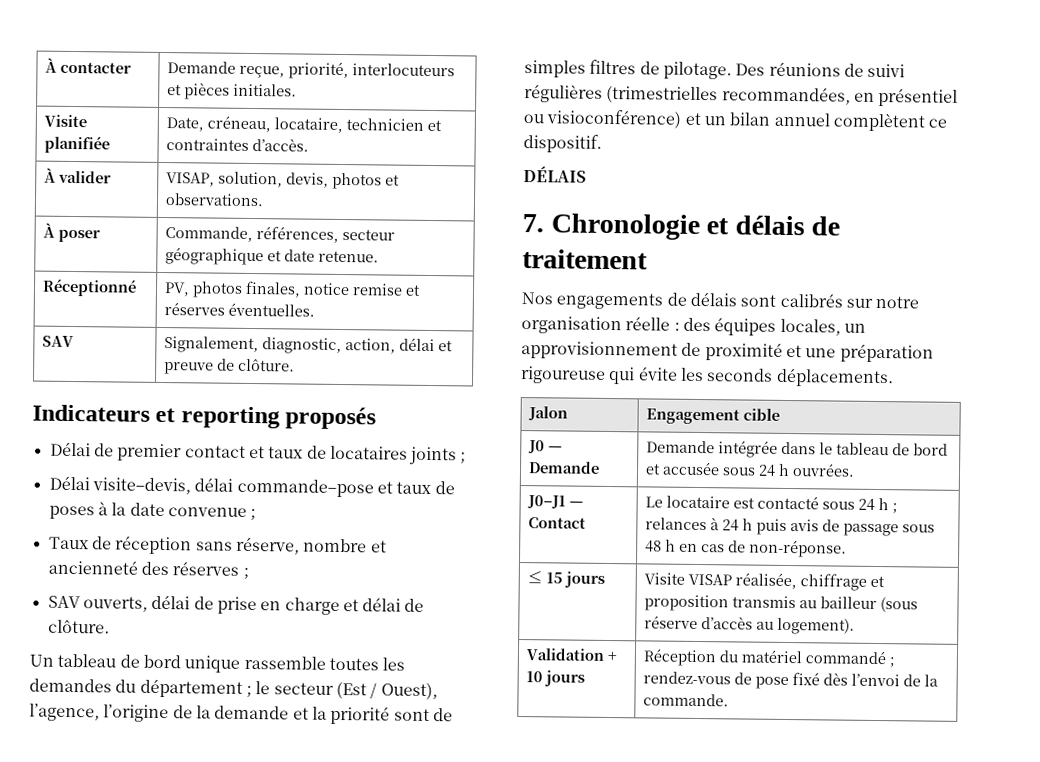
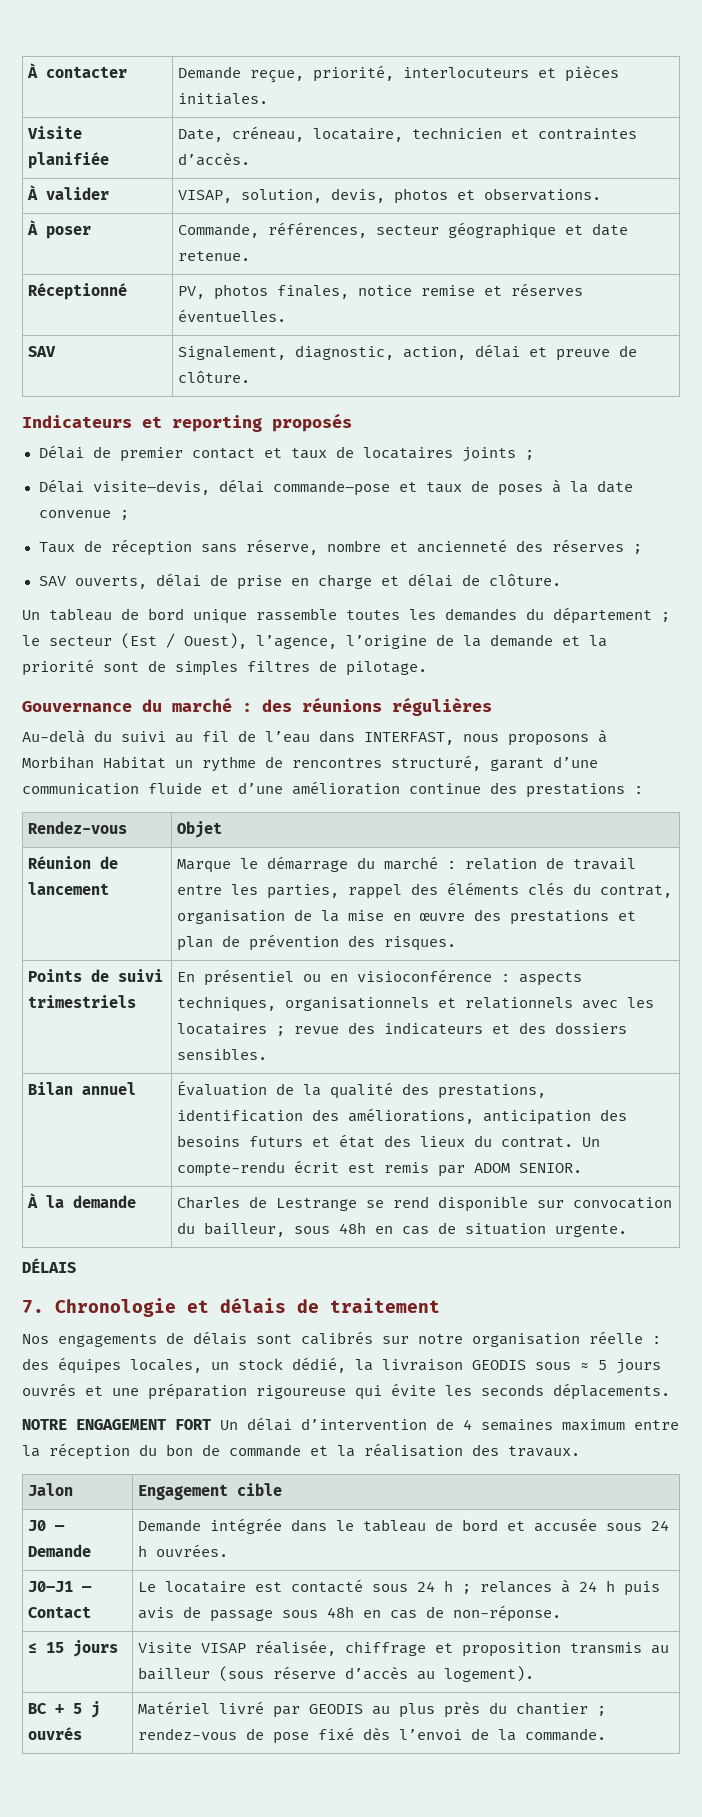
- Un tableau de bord unique rassemble toutes les demandes du département ; le secteur (Est / Ouest), l’agence, l’origine de la demande et la priorité sont de simples filtres de pilotage. Des réunions de suivi régulières (trimestrielles recommandées, en présentiel ou visioconférence) et un bilan annuel complètent ce dispositif.
+ Un tableau de bord unique rassemble toutes les demandes du département ; le secteur (Est / Ouest), l’agence, l’origine de la demande et la priorité sont de simples filtres de pilotage.
+ Gouvernance du marché : des réunions régulières
+ Au-delà du suivi au fil de l’eau dans INTERFAST, nous proposons à Morbihan Habitat un rythme de rencontres structuré, garant d’une communication fluide et d’une amélioration continue des prestations :
+ Rendez-vous | Objet
+ Réunion de lancement | Marque le démarrage du marché : relation de travail entre les parties, rappel des éléments clés du contrat, organisation de la mise en œuvre des prestations et plan de prévention des risques.
+ Points de suivi trimestriels | En présentiel ou en visioconférence : aspects techniques, organisationnels et relationnels avec les locataires ; revue des indicateurs et des dossiers sensibles.
+ Bilan annuel | Évaluation de la qualité des prestations, identification des améliorations, anticipation des besoins futurs et état des lieux du contrat. Un compte-rendu écrit est remis par ADOM SENIOR.
+ À la demande | Charles de Lestrange se rend disponible sur convocation du bailleur, sous 48h en cas de situation urgente.
- Nos engagements de délais sont calibrés sur notre organisation réelle : des équipes locales, un approvisionnement de proximité et une préparation rigoureuse qui évite les seconds déplacements.
+ Nos engagements de délais sont calibrés sur notre organisation réelle : des équipes locales, un stock dédié, la livraison GEODIS sous ≈ 5 jours ouvrés et une préparation rigoureuse qui évite les seconds déplacements.
+ NOTRE ENGAGEMENT FORT Un délai d’intervention de 4 semaines maximum entre la réception du bon de commande et la réalisation des travaux.
- J0–J1 — Contact | Le locataire est contacté sous 24 h ; relances à 24 h puis avis de passage sous 48 h en cas de non-réponse.
+ J0–J1 — Contact | Le locataire est contacté sous 24 h ; relances à 24 h puis avis de passage sous 48h en cas de non-réponse.
- Validation + 10 jours | Réception du matériel commandé ; rendez-vous de pose fixé dès l’envoi de la commande.
+ BC + 5 j ouvrés | Matériel livré par GEODIS au plus près du chantier ; rendez-vous de pose fixé dès l’envoi de la commande.

